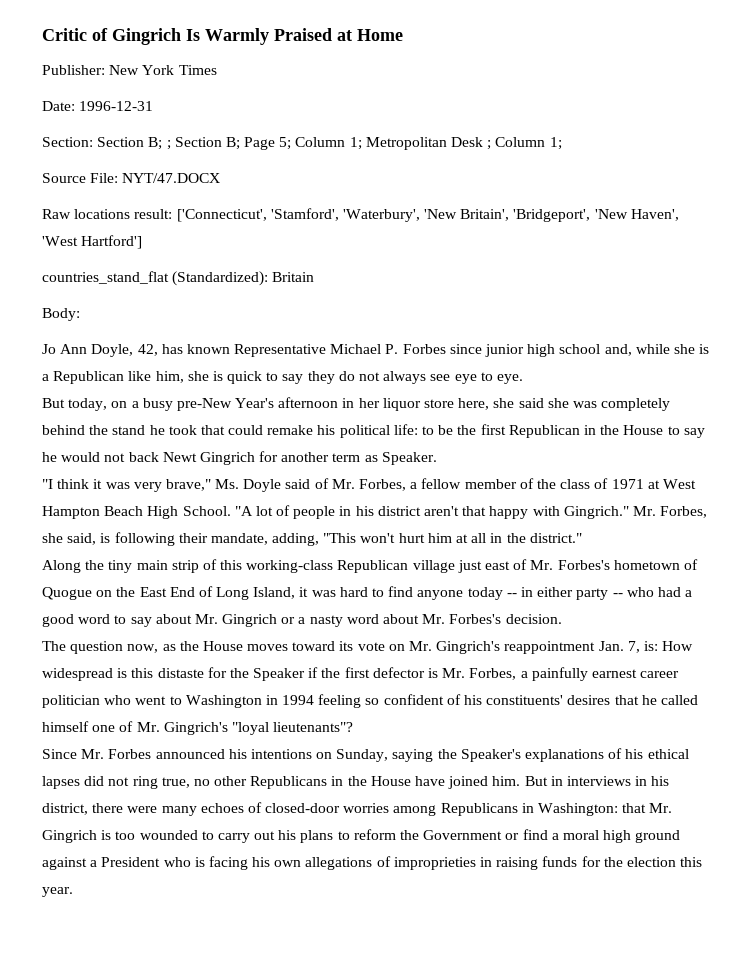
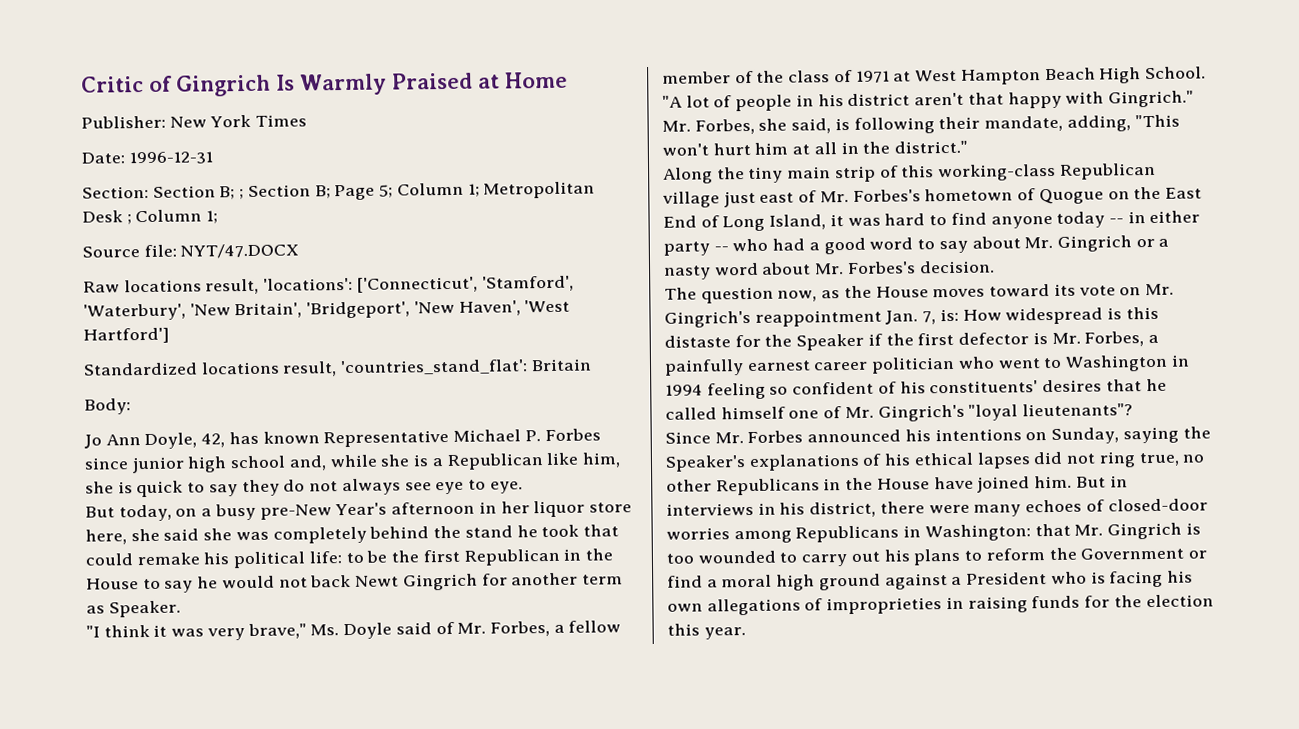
- Source File: NYT/47.DOCX
+ Source file: NYT/47.DOCX
- Raw locations result: ['Connecticut', 'Stamford', 'Waterbury', 'New Britain', 'Bridgeport', 'New Haven', 'West Hartford']
+ Raw locations result, 'locations': ['Connecticut', 'Stamford', 'Waterbury', 'New Britain', 'Bridgeport', 'New Haven', 'West Hartford']
- countries_stand_flat (Standardized): Britain
+ Standardized locations result, 'countries_stand_flat': Britain

